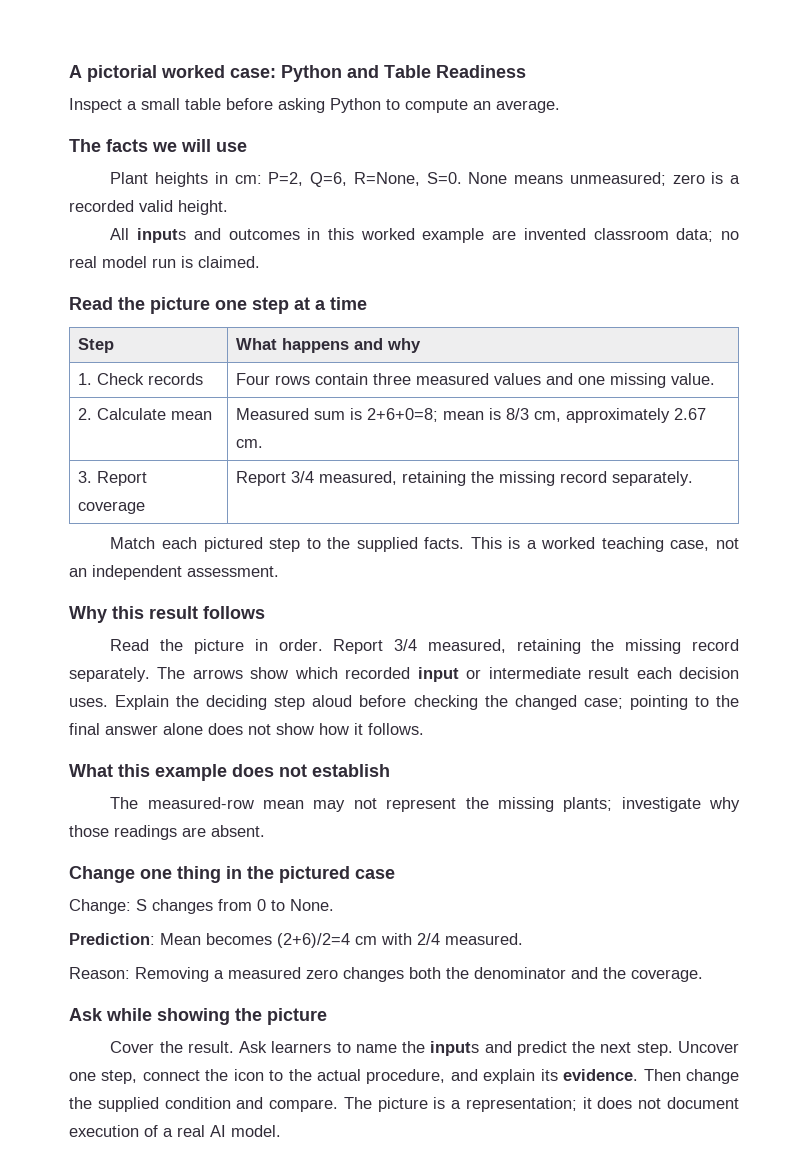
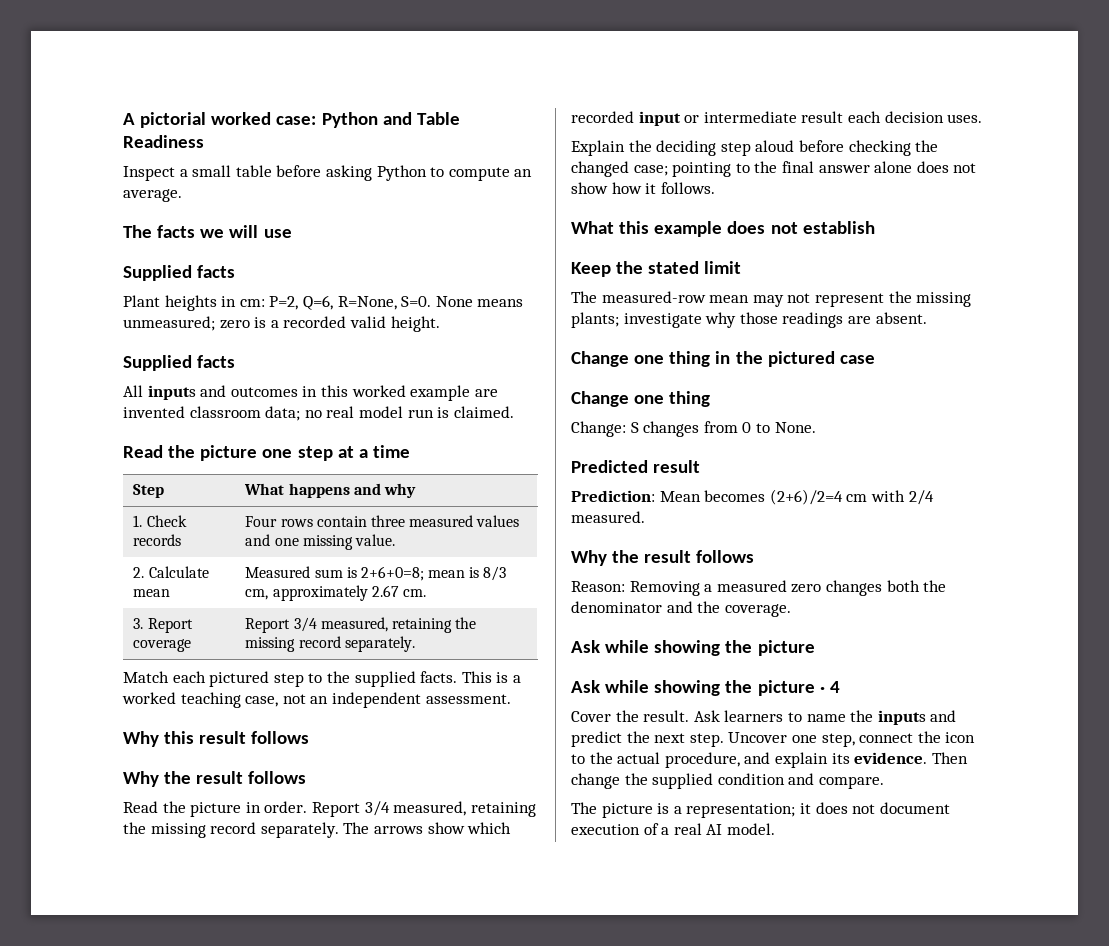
  The facts we will use
+ Supplied facts
  Plant heights in cm: P=2, Q=6, R=None, S=0. None means unmeasured; zero is a recorded valid height.
+ Supplied facts
  Why this result follows
+ Why the result follows
- The arrows show which recorded input or intermediate result each decision uses. Explain the deciding step aloud before checking the changed case; pointing to the final answer alone does not show how it follows.
+ The arrows show which recorded input or intermediate result each decision uses.
+ Explain the deciding step aloud before checking the changed case; pointing to the final answer alone does not show how it follows.
+ Keep the stated limit
  Change one thing in the pictured case
+ Change one thing
+ Predicted result
  Prediction: Mean becomes (2+6)/2=4 cm with 2/4 measured.
+ Why the result follows
+ Ask while showing the picture · 4
- Then change the supplied condition and compare. The picture is a representation; it does not document execution of a real AI model.
+ Then change the supplied condition and compare.
+ The picture is a representation; it does not document execution of a real AI model.

